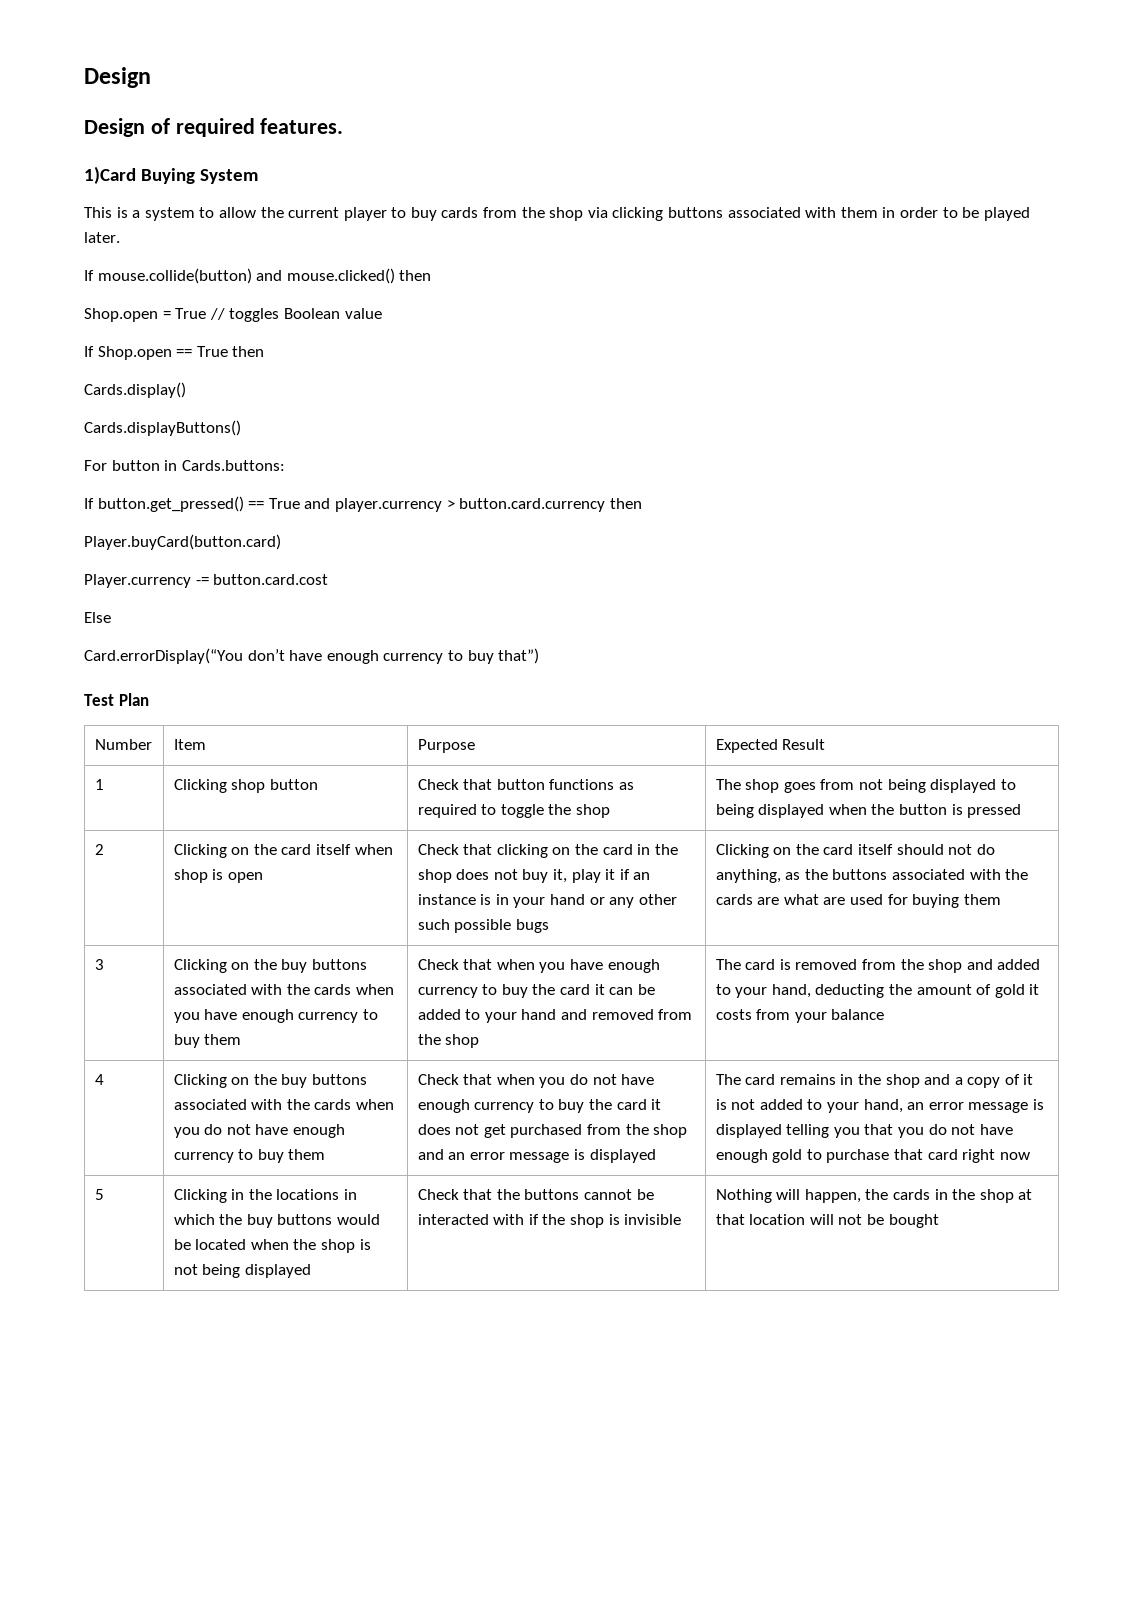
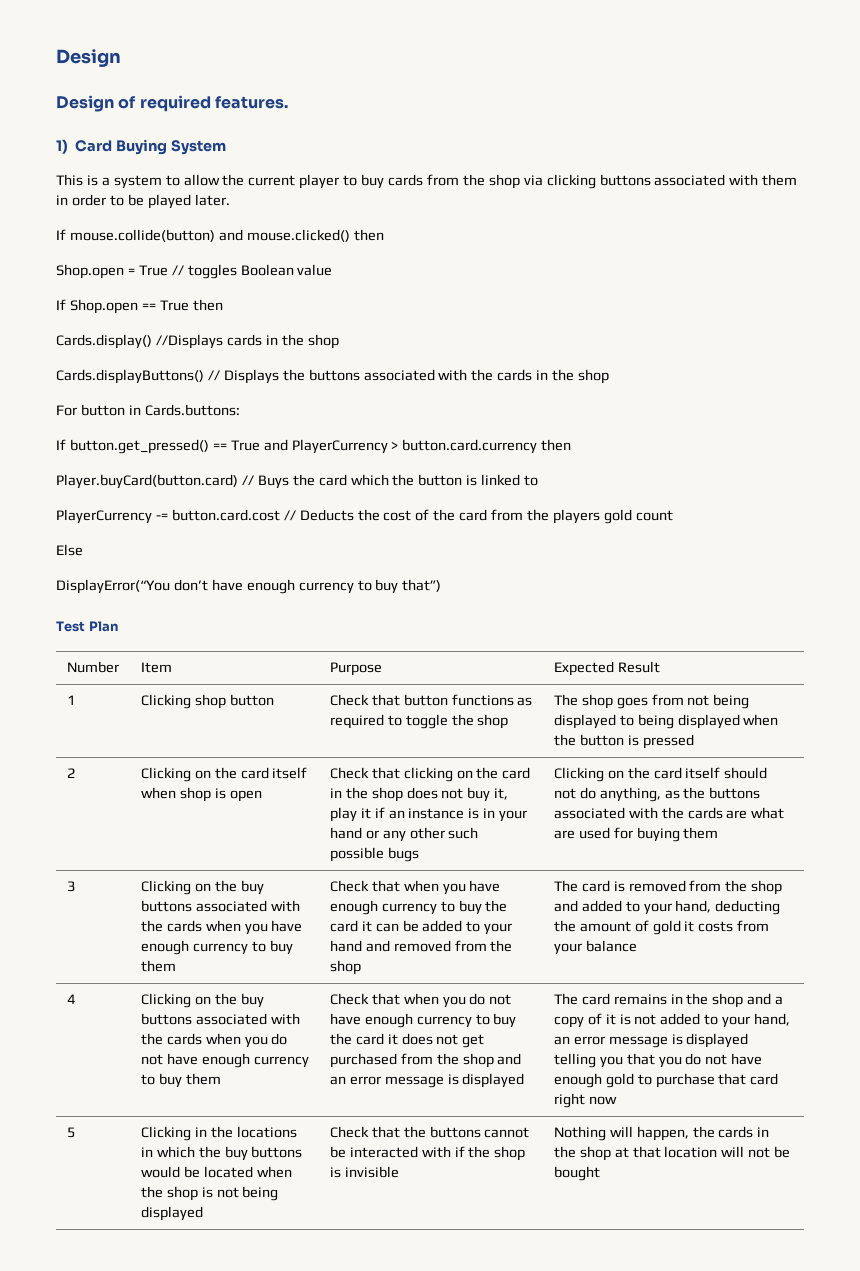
- 1)Card Buying System
+ 1) Card Buying System
- Cards.display()
- Cards.displayButtons()
+ Cards.display() //Displays cards in the shop
+ Cards.displayButtons() // Displays the buttons associated with the cards in the shop
- If button.get_pressed() == True and player.currency > button.card.currency then
+ If button.get_pressed() == True and PlayerCurrency > button.card.currency then
- Player.buyCard(button.card)
- Player.currency -= button.card.cost
+ Player.buyCard(button.card) // Buys the card which the button is linked to
+ PlayerCurrency -= button.card.cost // Deducts the cost of the card from the players gold count
- Card.errorDisplay(“You don’t have enough currency to buy that”)
+ DisplayError(“You don’t have enough currency to buy that”)

